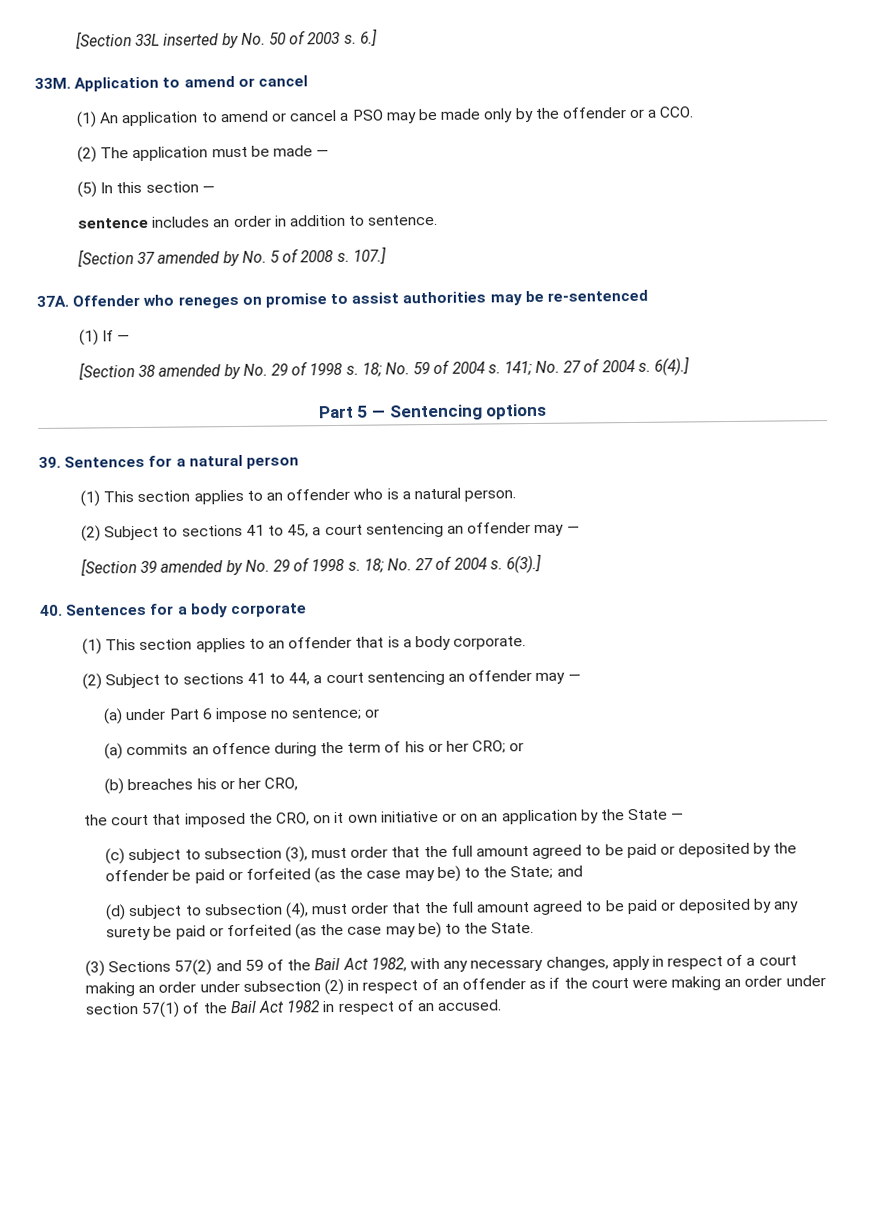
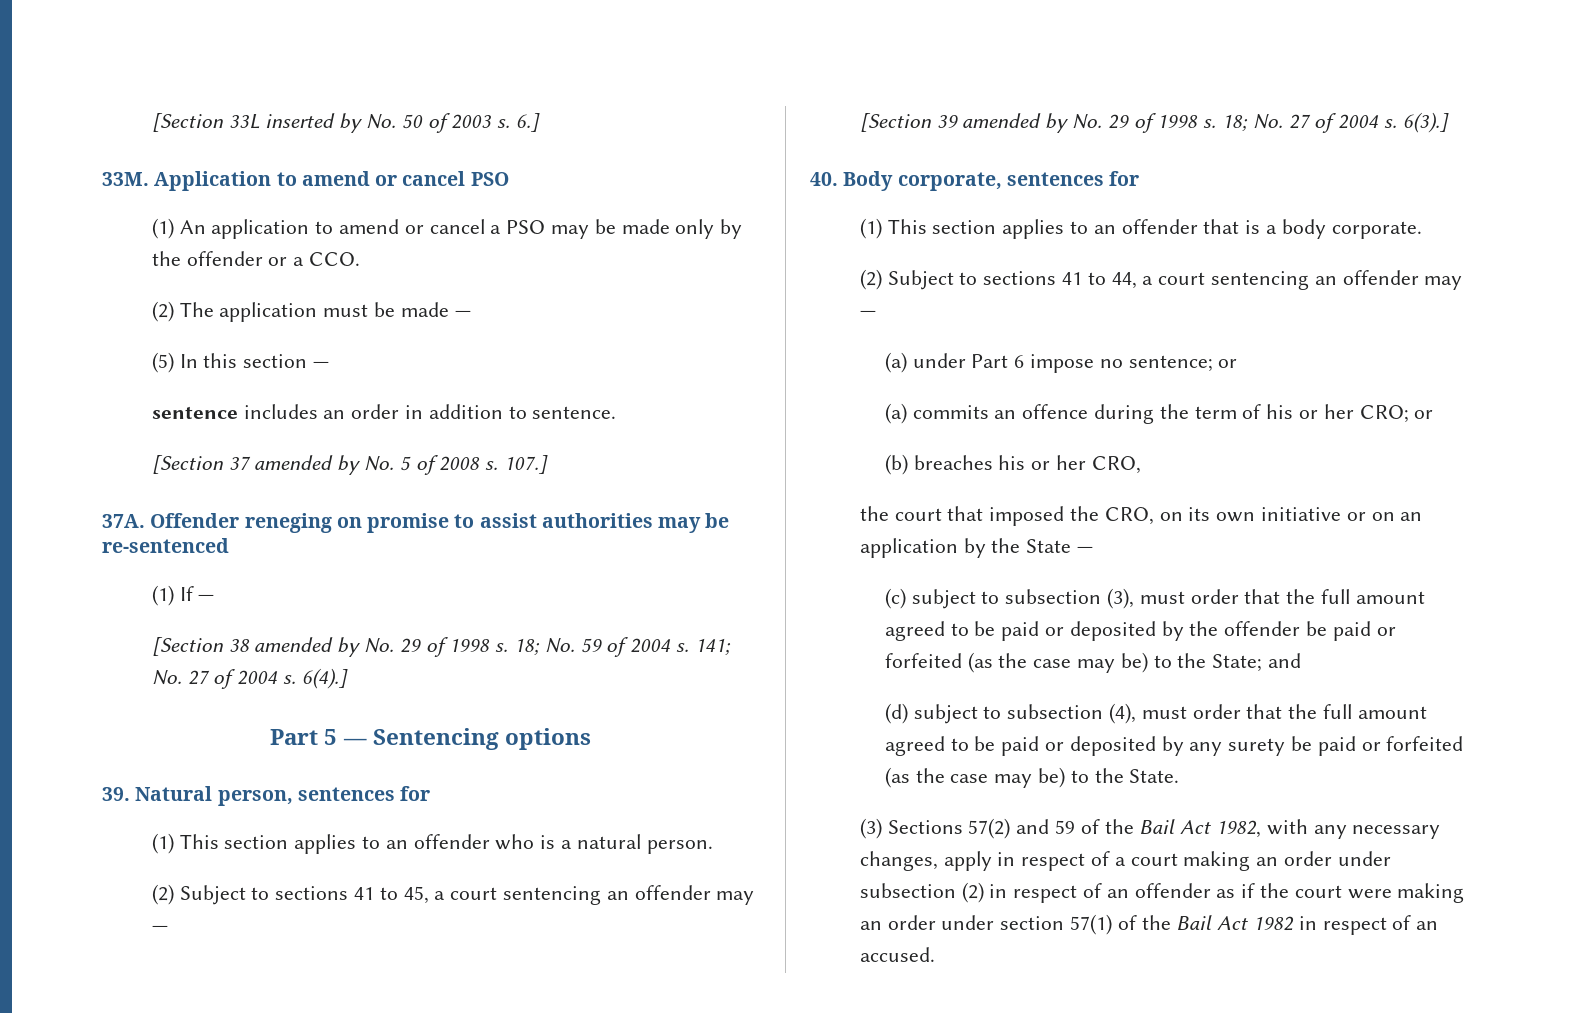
- Application to amend or cancel
+ Application to amend or cancel PSO
- Offender who reneges on promise to assist authorities may be re-sentenced
+ Offender reneging on promise to assist authorities may be re-sentenced
- 39. Sentences for a natural person
+ 39. Natural person, sentences for
- 40. Sentences for a body corporate
+ 40. Body corporate, sentences for
- the court that imposed the CRO, on it own initiative or on an application by the State —
+ the court that imposed the CRO, on its own initiative or on an application by the State —

